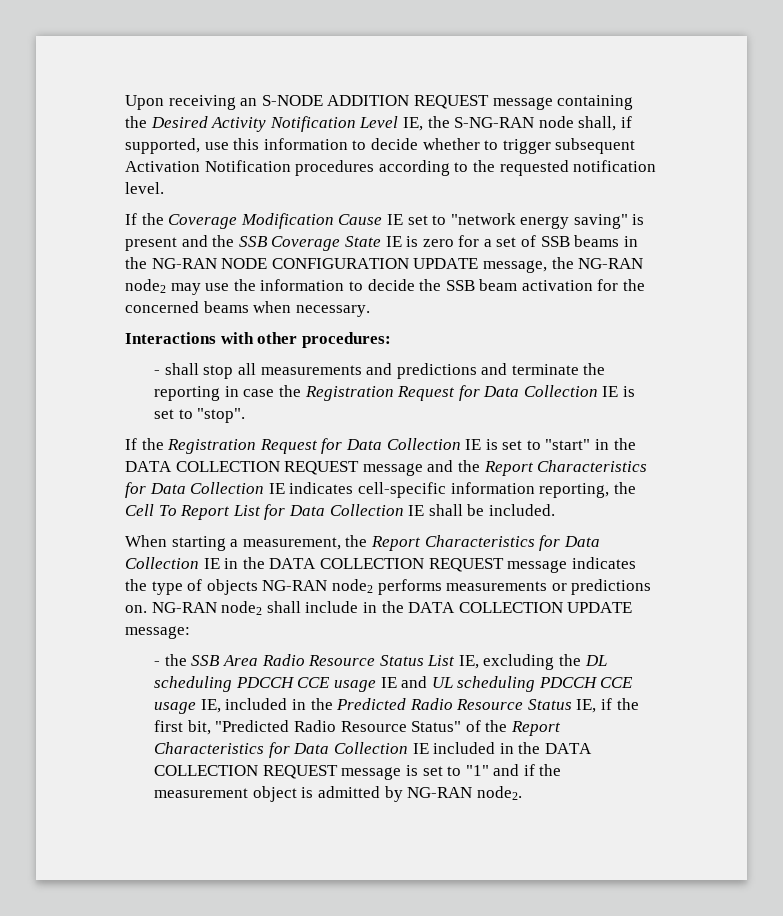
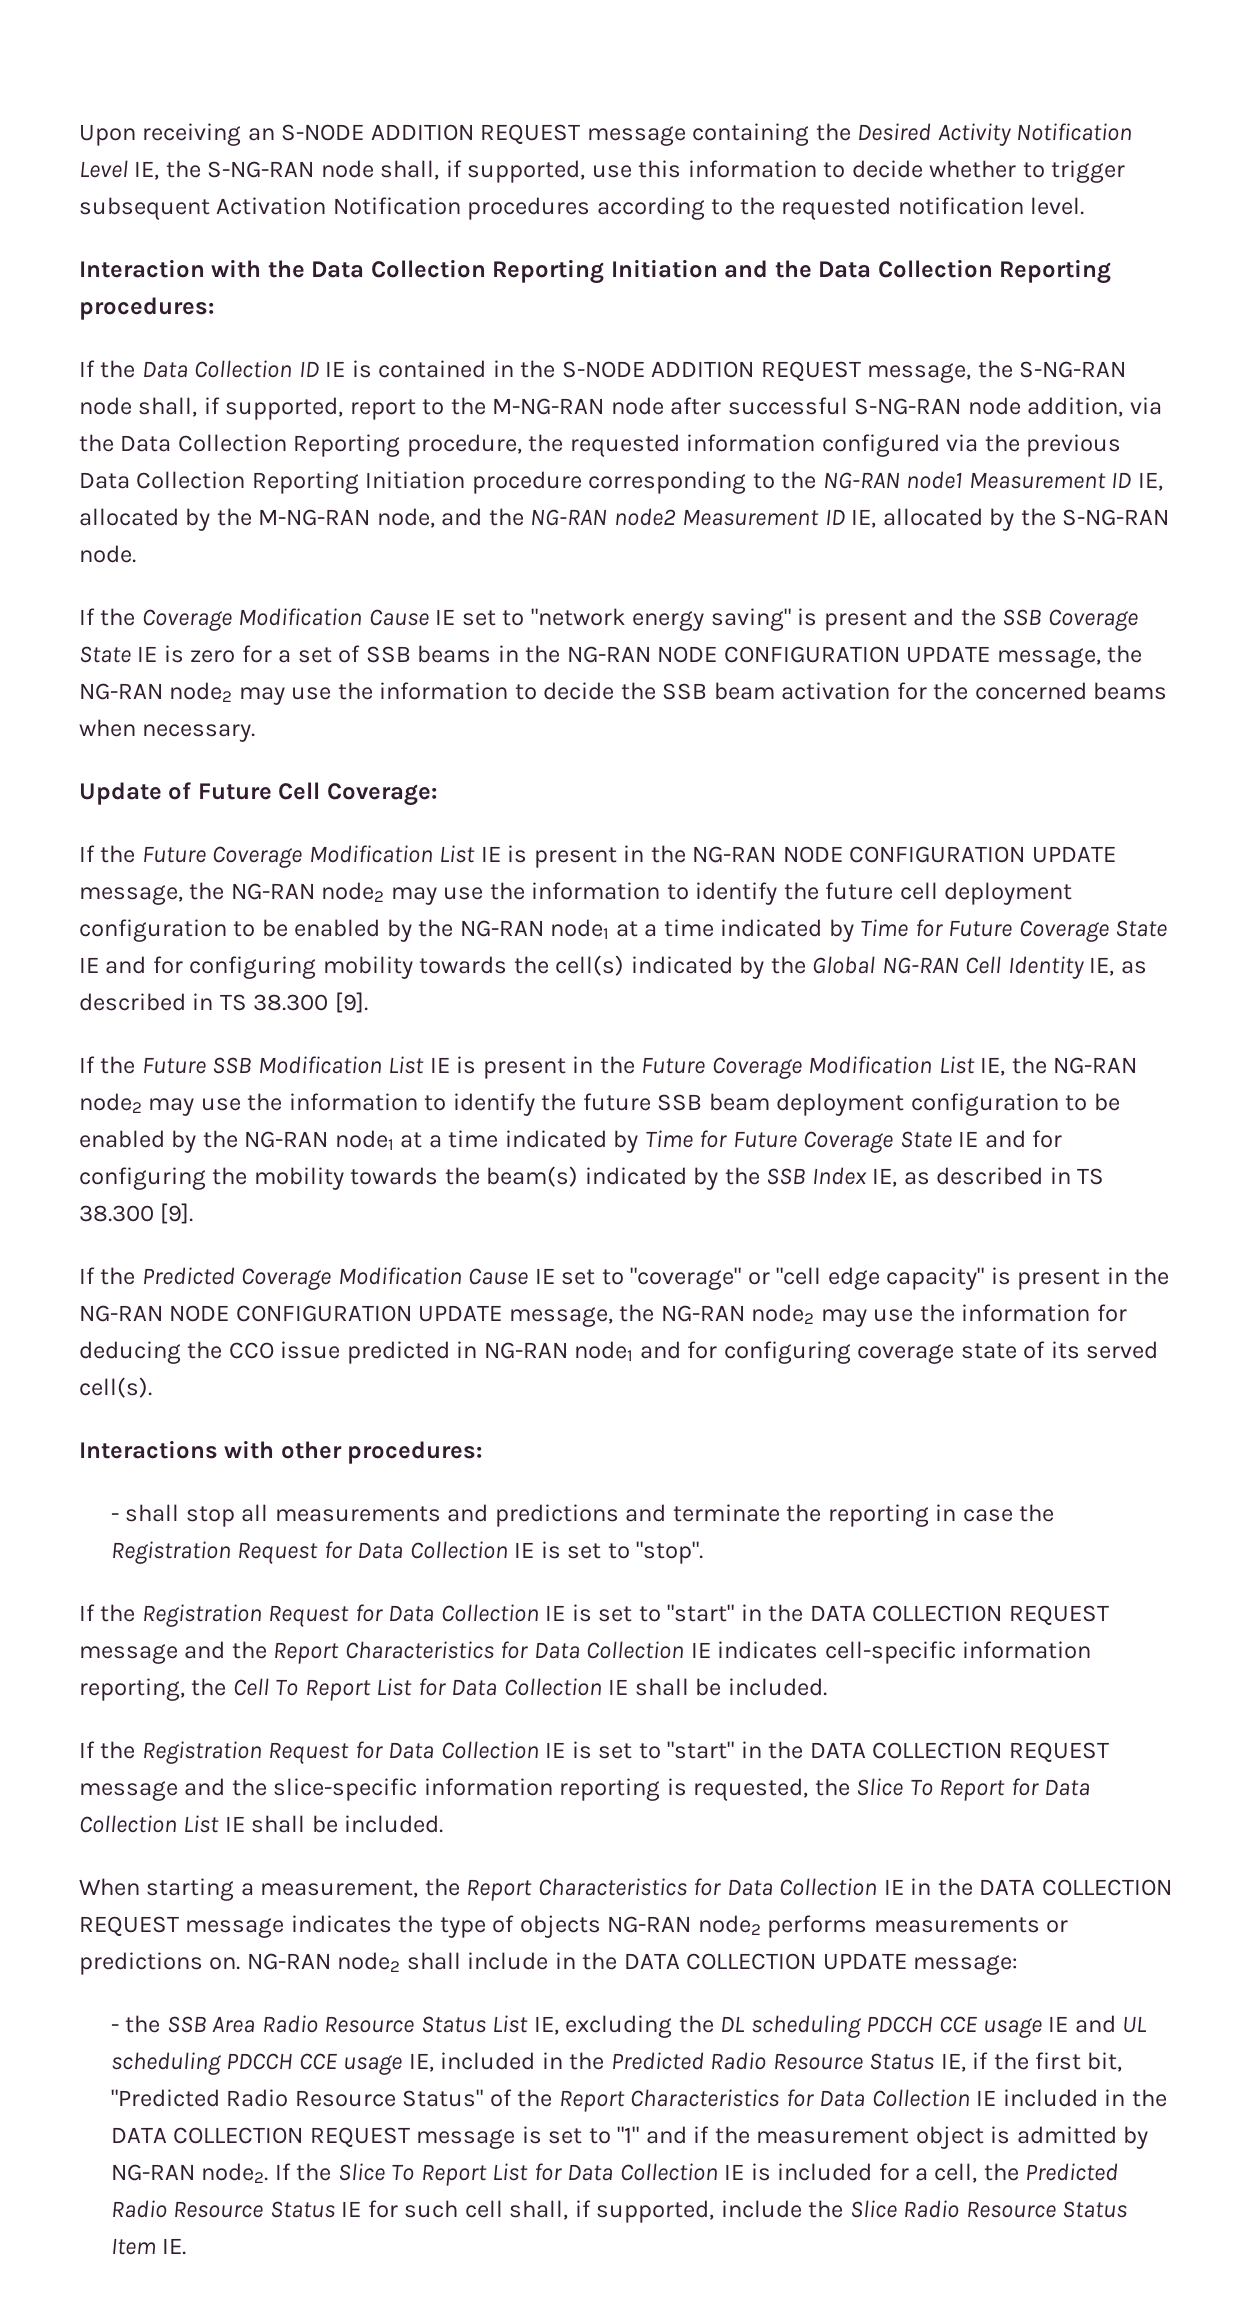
+ Interaction with the Data Collection Reporting Initiation and the Data Collection Reporting procedures:
+ If the Data Collection ID IE is contained in the S-NODE ADDITION REQUEST message, the S-NG-RAN node shall, if supported, report to the M-NG-RAN node after successful S-NG-RAN node addition, via the Data Collection Reporting procedure, the requested information configured via the previous Data Collection Reporting Initiation procedure corresponding to the NG-RAN node1 Measurement ID IE, allocated by the M-NG-RAN node, and the NG-RAN node2 Measurement ID IE, allocated by the S-NG-RAN node.
+ Update of Future Cell Coverage:
+ If the Future Coverage Modification List IE is present in the NG-RAN NODE CONFIGURATION UPDATE message, the NG-RAN node2 may use the information to identify the future cell deployment configuration to be enabled by the NG-RAN node1 at a time indicated by Time for Future Coverage State IE and for configuring mobility towards the cell(s) indicated by the Global NG-RAN Cell Identity IE, as described in TS 38.300 [9].
+ If the Future SSB Modification List IE is present in the Future Coverage Modification List IE, the NG-RAN node2 may use the information to identify the future SSB beam deployment configuration to be enabled by the NG-RAN node1 at a time indicated by Time for Future Coverage State IE and for configuring the mobility towards the beam(s) indicated by the SSB Index IE, as described in TS 38.300 [9].
+ If the Predicted Coverage Modification Cause IE set to "coverage" or "cell edge capacity" is present in the NG-RAN NODE CONFIGURATION UPDATE message, the NG-RAN node2 may use the information for deducing the CCO issue predicted in NG-RAN node1 and for configuring coverage state of its served cell(s).
+ If the Registration Request for Data Collection IE is set to "start" in the DATA COLLECTION REQUEST message and the slice-specific information reporting is requested, the Slice To Report for Data Collection List IE shall be included.
+ If the Slice To Report List for Data Collection IE is included for a cell, the Predicted Radio Resource Status IE for such cell shall, if supported, include the Slice Radio Resource Status Item IE.

